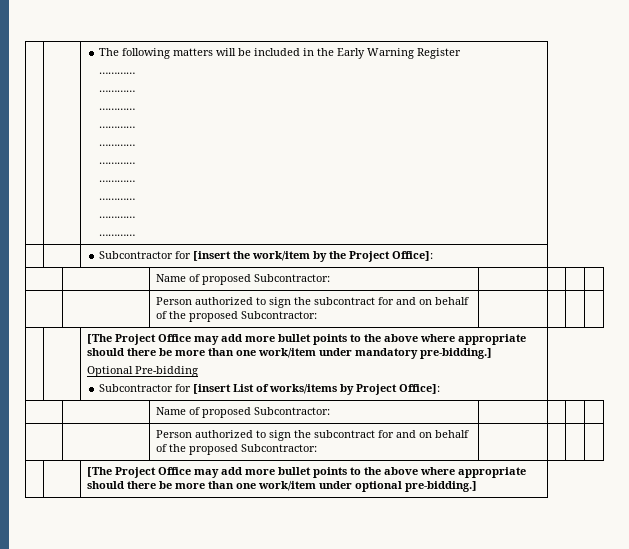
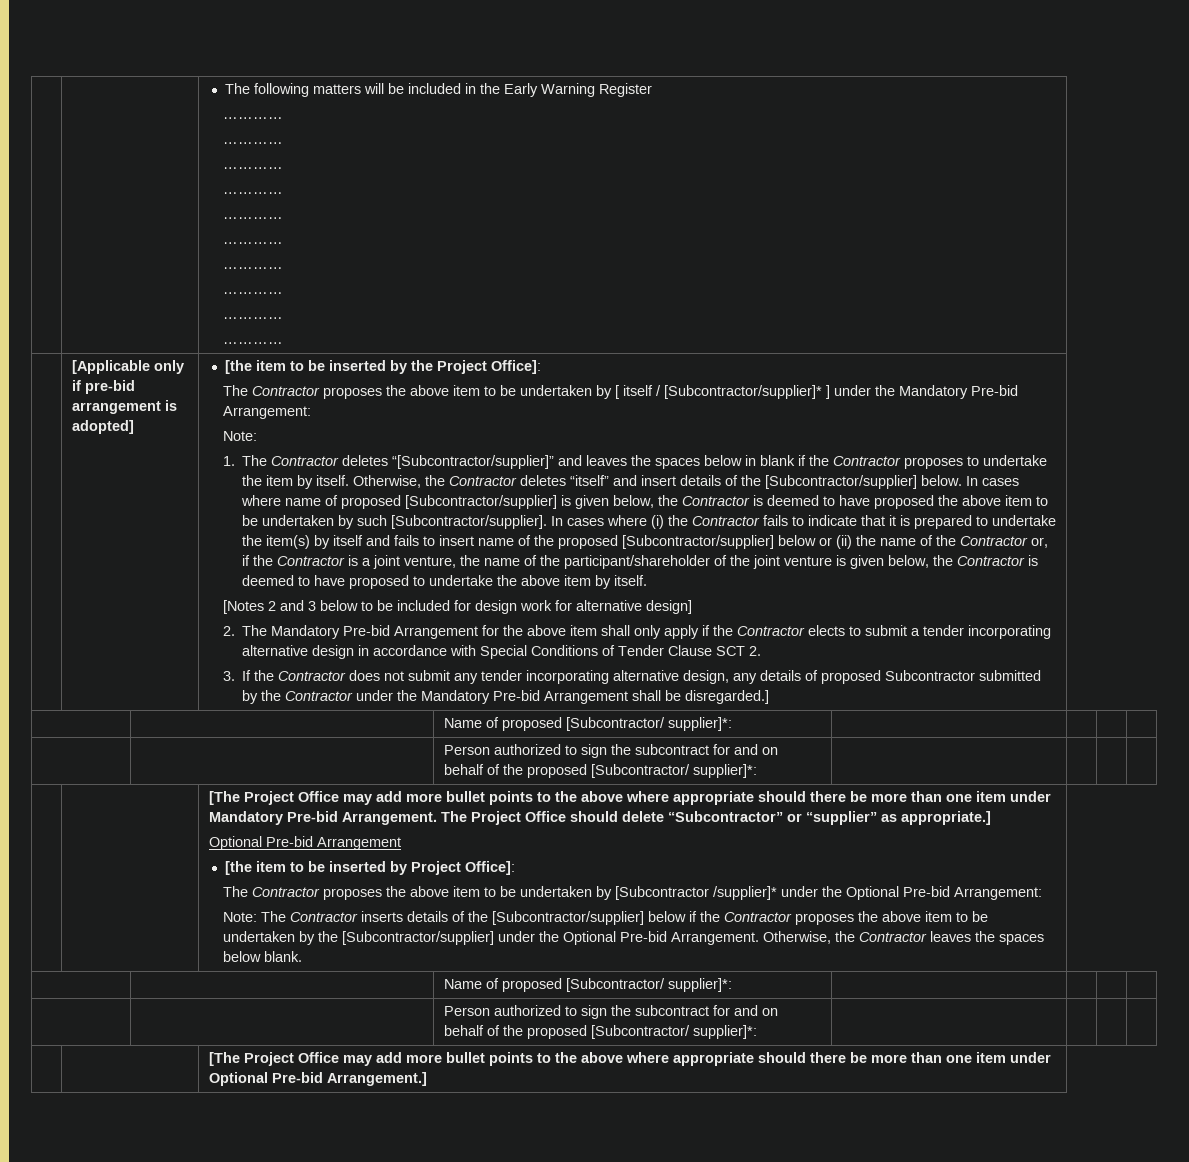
- Subcontractor for [insert the work/item by the Project Office]:
- | | Name of proposed Subcontractor: | | | |
- | | Person authorized to sign the subcontract for and on behalf of the proposed Subcontractor: | | | |
+ [Applicable only if pre-bid arrangement is adopted] | [the item to be inserted by the Project Office]:
+ The Contractor proposes the above item to be undertaken by [ itself / [Subcontractor/supplier]* ] under the Mandatory Pre-bid Arrangement:
+ Note:
+ 1. The Contractor deletes “[Subcontractor/supplier]” and leaves the spaces below in blank if the Contractor proposes to undertake the item by itself. Otherwise, the Contractor deletes “itself” and insert details of the [Subcontractor/supplier] below. In cases where name of proposed [Subcontractor/supplier] is given below, the Contractor is deemed to have proposed the above item to be undertaken by such [Subcontractor/supplier]. In cases where (i) the Contractor fails to indicate that it is prepared to undertake the item(s) by itself and fails to insert name of the proposed [Subcontractor/supplier] below or (ii) the name of the Contractor or, if the Contractor is a joint venture, the name of the participant/shareholder of the joint venture is given below, the Contractor is deemed to have proposed to undertake the above item by itself.
+ [Notes 2 and 3 below to be included for design work for alternative design]
+ 2. The Mandatory Pre-bid Arrangement for the above item shall only apply if the Contractor elects to submit a tender incorporating alternative design in accordance with Special Conditions of Tender Clause SCT 2.
+ 3. If the Contractor does not submit any tender incorporating alternative design, any details of proposed Subcontractor submitted by the Contractor under the Mandatory Pre-bid Arrangement shall be disregarded.]
+ | | Name of proposed [Subcontractor/ supplier]*: | | | |
+ | | Person authorized to sign the subcontract for and on behalf of the proposed [Subcontractor/ supplier]*: | | | |
- [The Project Office may add more bullet points to the above where appropriate should there be more than one work/item under mandatory pre-bidding.]
- Optional Pre-bidding
- Subcontractor for [insert List of works/items by Project Office]:
- | | Name of proposed Subcontractor: | | | |
- | | Person authorized to sign the subcontract for and on behalf of the proposed Subcontractor: | | | |
+ [The Project Office may add more bullet points to the above where appropriate should there be more than one item under Mandatory Pre-bid Arrangement. The Project Office should delete “Subcontractor” or “supplier” as appropriate.]
+ Optional Pre-bid Arrangement
+ [the item to be inserted by Project Office]:
+ The Contractor proposes the above item to be undertaken by [Subcontractor /supplier]* under the Optional Pre-bid Arrangement:
+ Note: The Contractor inserts details of the [Subcontractor/supplier] below if the Contractor proposes the above item to be undertaken by the [Subcontractor/supplier] under the Optional Pre-bid Arrangement. Otherwise, the Contractor leaves the spaces below blank.
+ | | Name of proposed [Subcontractor/ supplier]*: | | | |
+ | | Person authorized to sign the subcontract for and on behalf of the proposed [Subcontractor/ supplier]*: | | | |
- | | [The Project Office may add more bullet points to the above where appropriate should there be more than one work/item under optional pre-bidding.]
+ | | [The Project Office may add more bullet points to the above where appropriate should there be more than one item under Optional Pre-bid Arrangement.]

